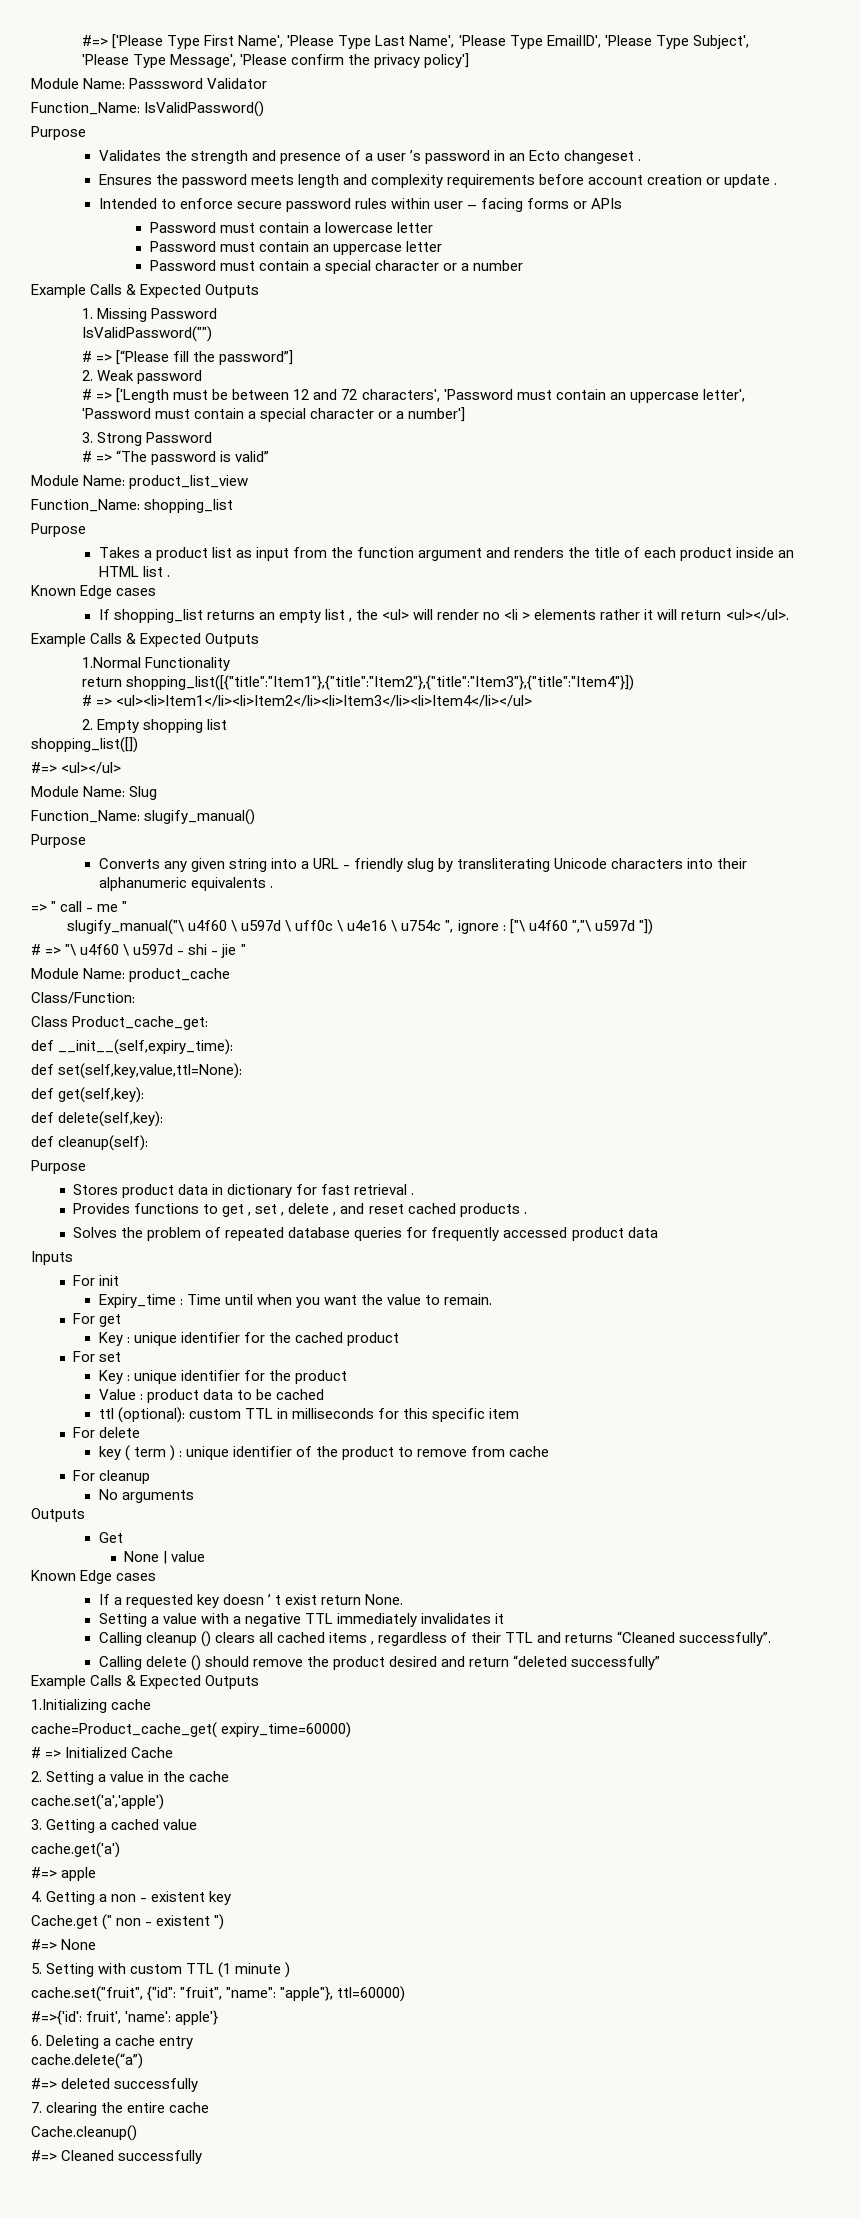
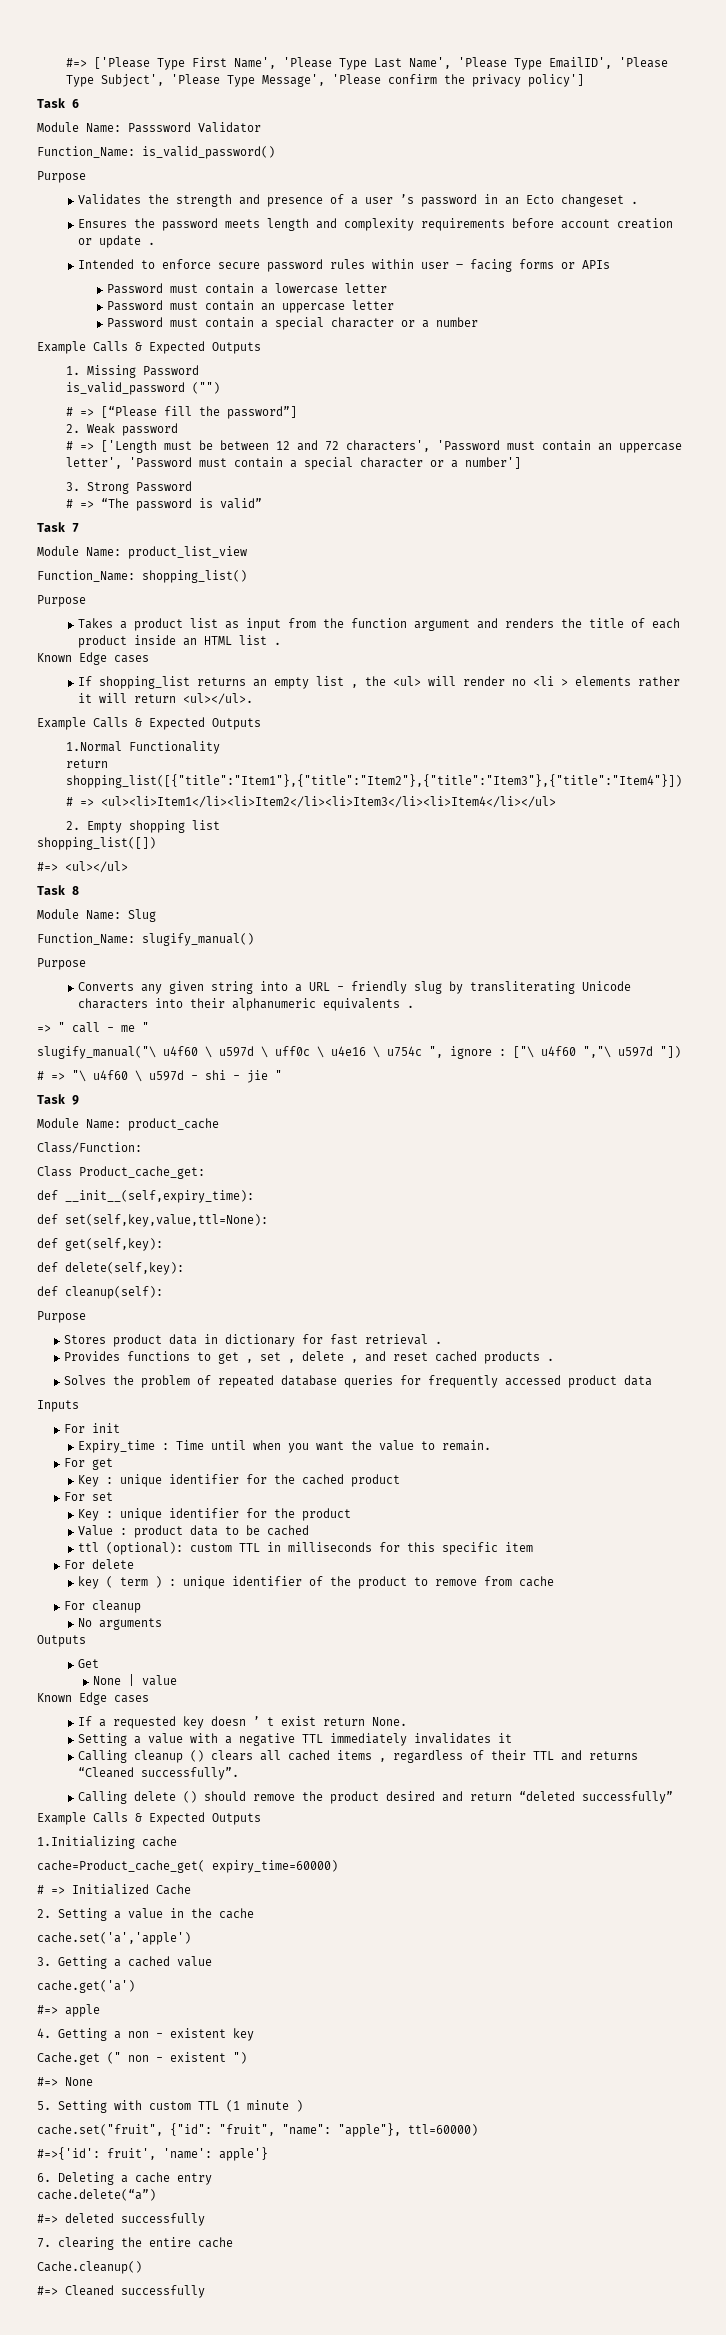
+ Task 6
- Function_Name: IsValidPassword()
+ Function_Name: is_valid_password()
- IsValidPassword("")
+ is_valid_password ("")
+ Task 7
- Function_Name: shopping_list
+ Function_Name: shopping_list()
+ Task 8
+ Task 9

